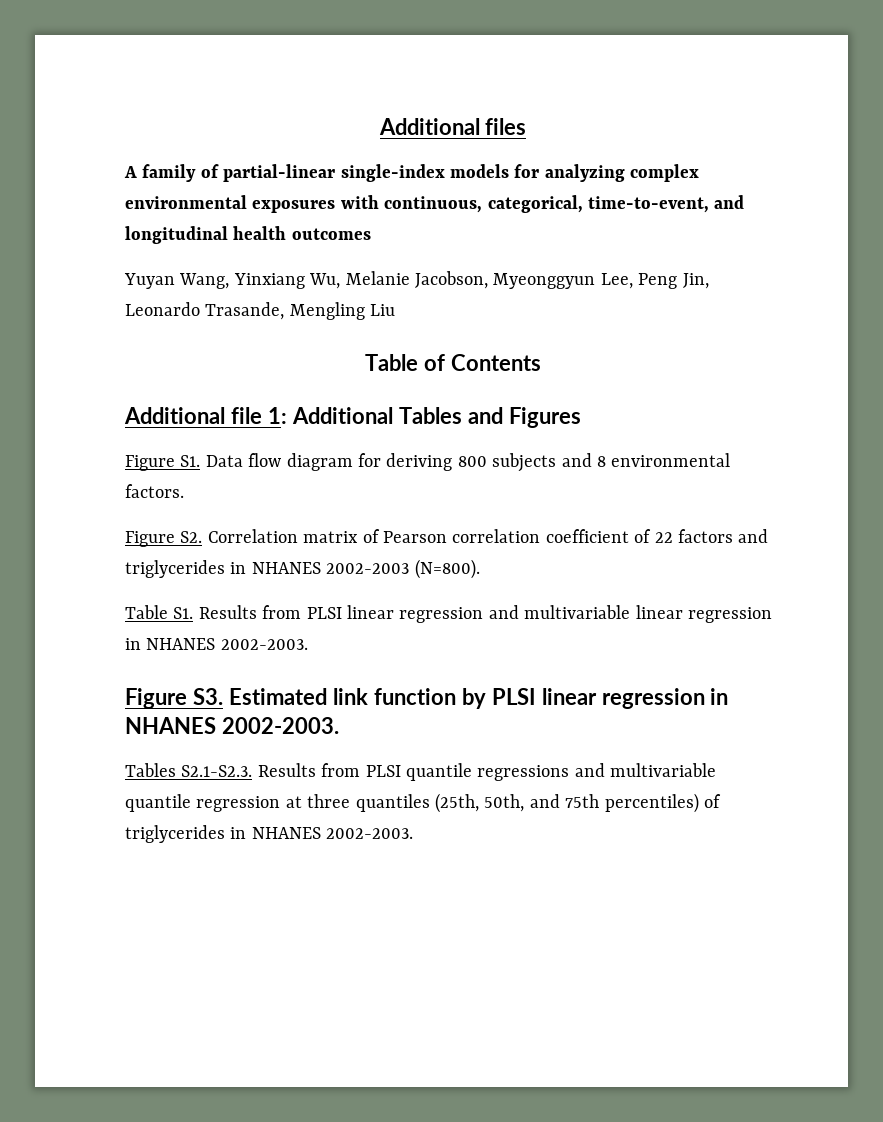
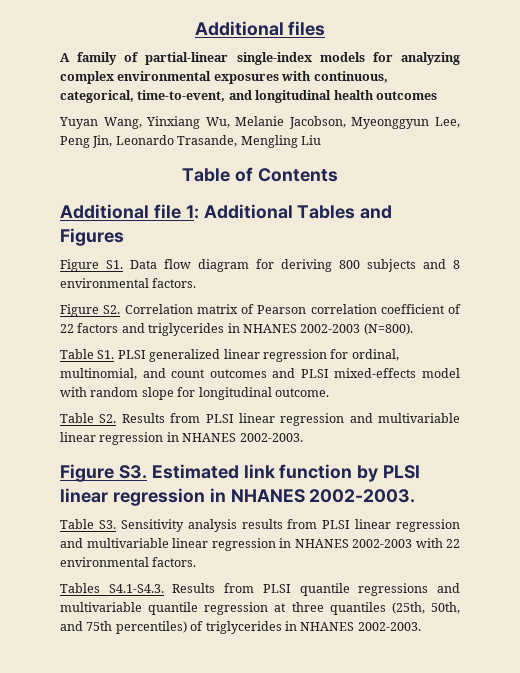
- Table S1. Results from PLSI linear regression and multivariable linear regression in NHANES 2002-2003.
+ Table S1. PLSI generalized linear regression for ordinal, multinomial, and count outcomes and PLSI mixed-effects model with random slope for longitudinal outcome.
+ Table S2. Results from PLSI linear regression and multivariable linear regression in NHANES 2002-2003.
- Tables S2.1-S2.3. Results from PLSI quantile regressions and multivariable quantile regression at three quantiles (25th, 50th, and 75th percentiles) of triglycerides in NHANES 2002-2003.
+ Table S3. Sensitivity analysis results from PLSI linear regression and multivariable linear regression in NHANES 2002-2003 with 22 environmental factors.
+ Tables S4.1-S4.3. Results from PLSI quantile regressions and multivariable quantile regression at three quantiles (25th, 50th, and 75th percentiles) of triglycerides in NHANES 2002-2003.

